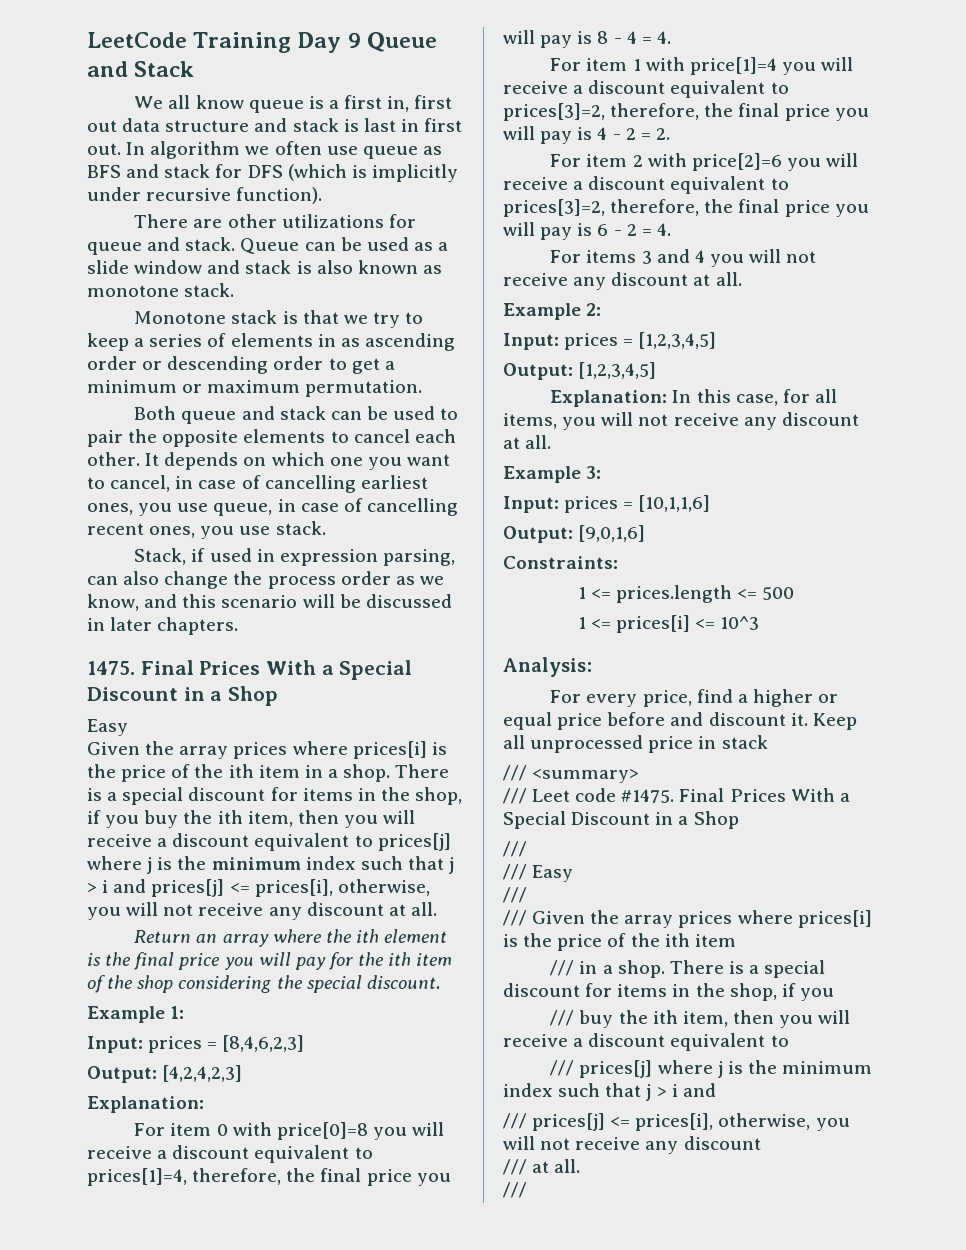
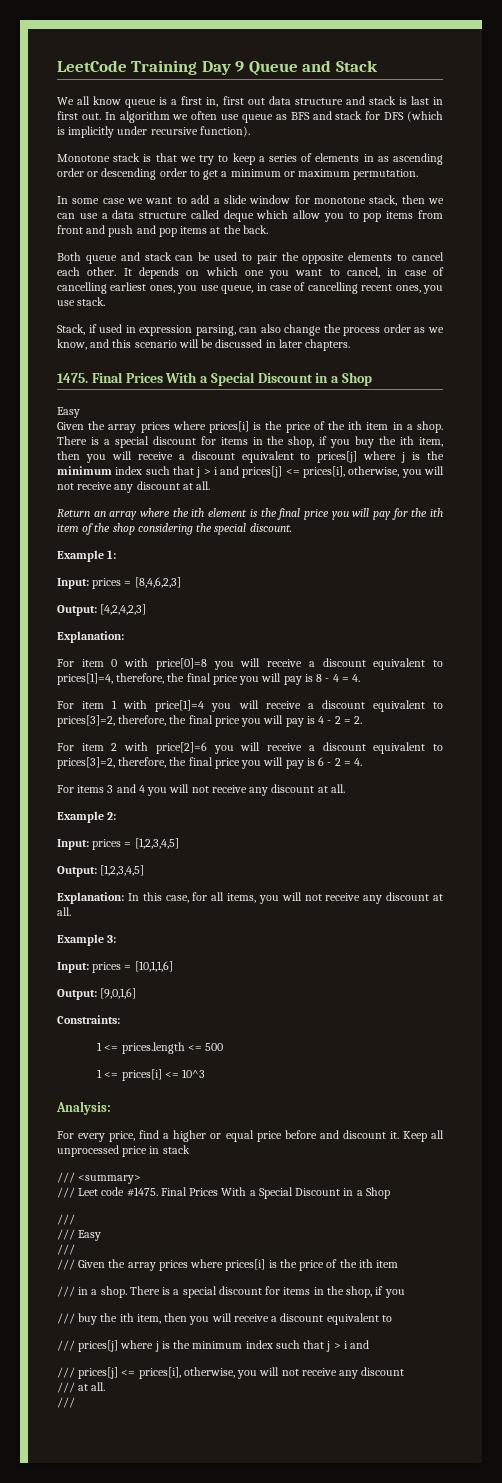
- There are other utilizations for queue and stack. Queue can be used as a slide window and stack is also known as monotone stack.
+ In some case we want to add a slide window for monotone stack, then we can use a data structure called deque which allow you to pop items from front and push and pop items at the back.

